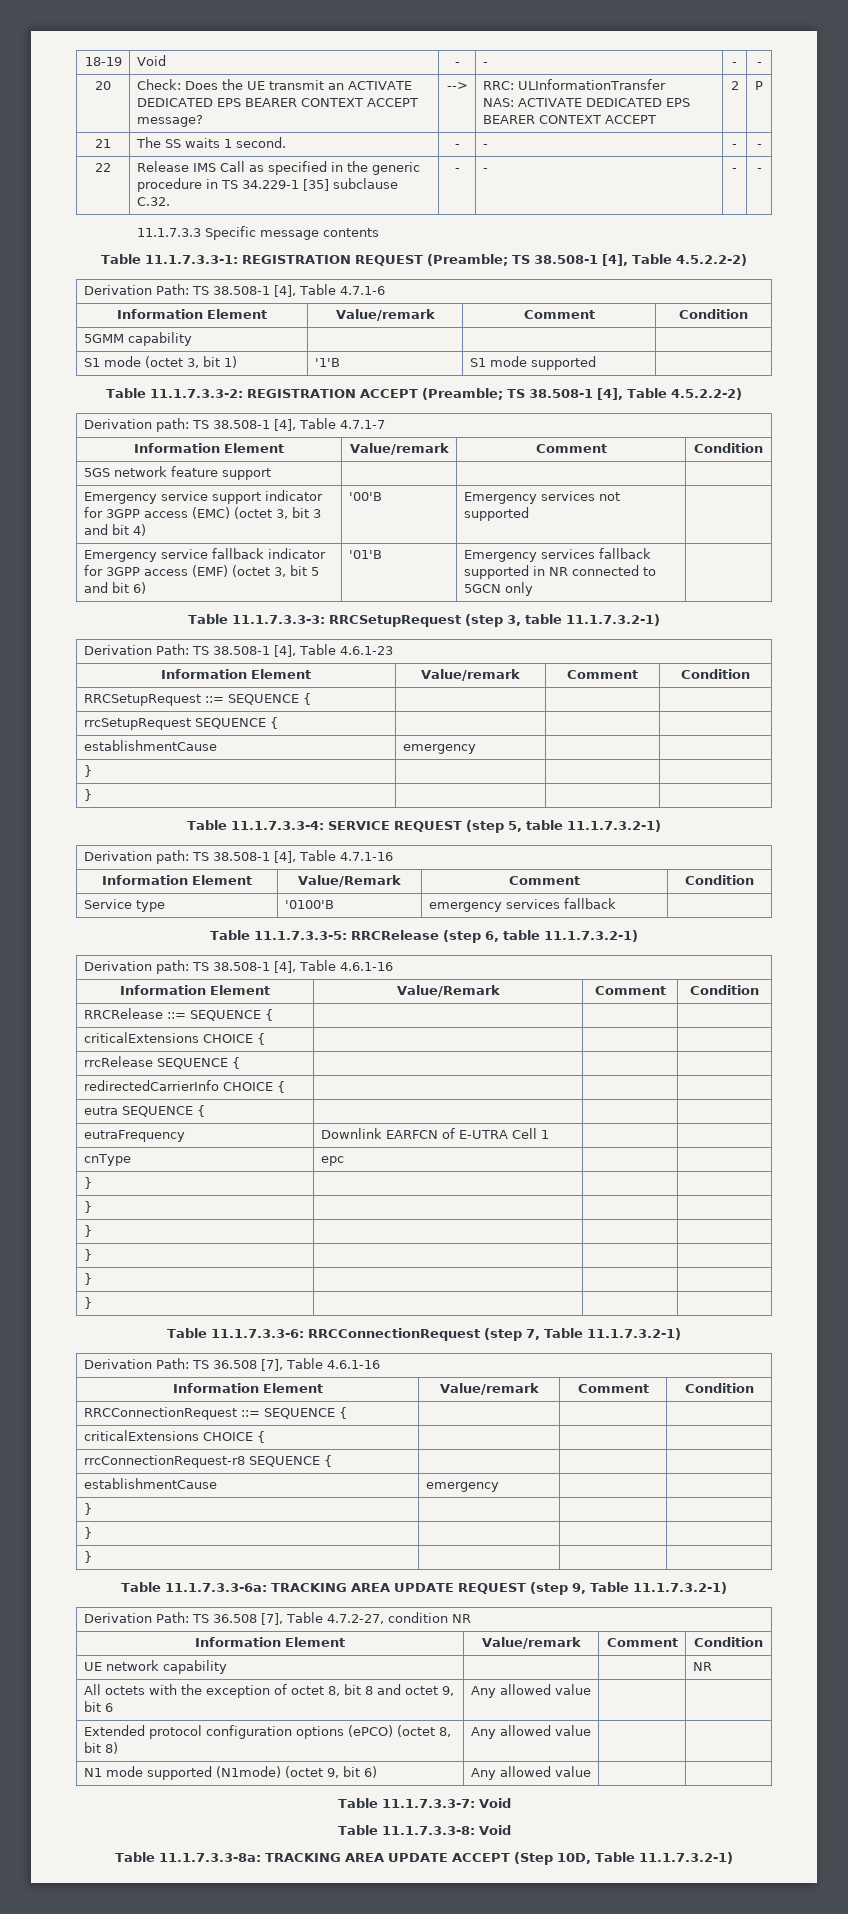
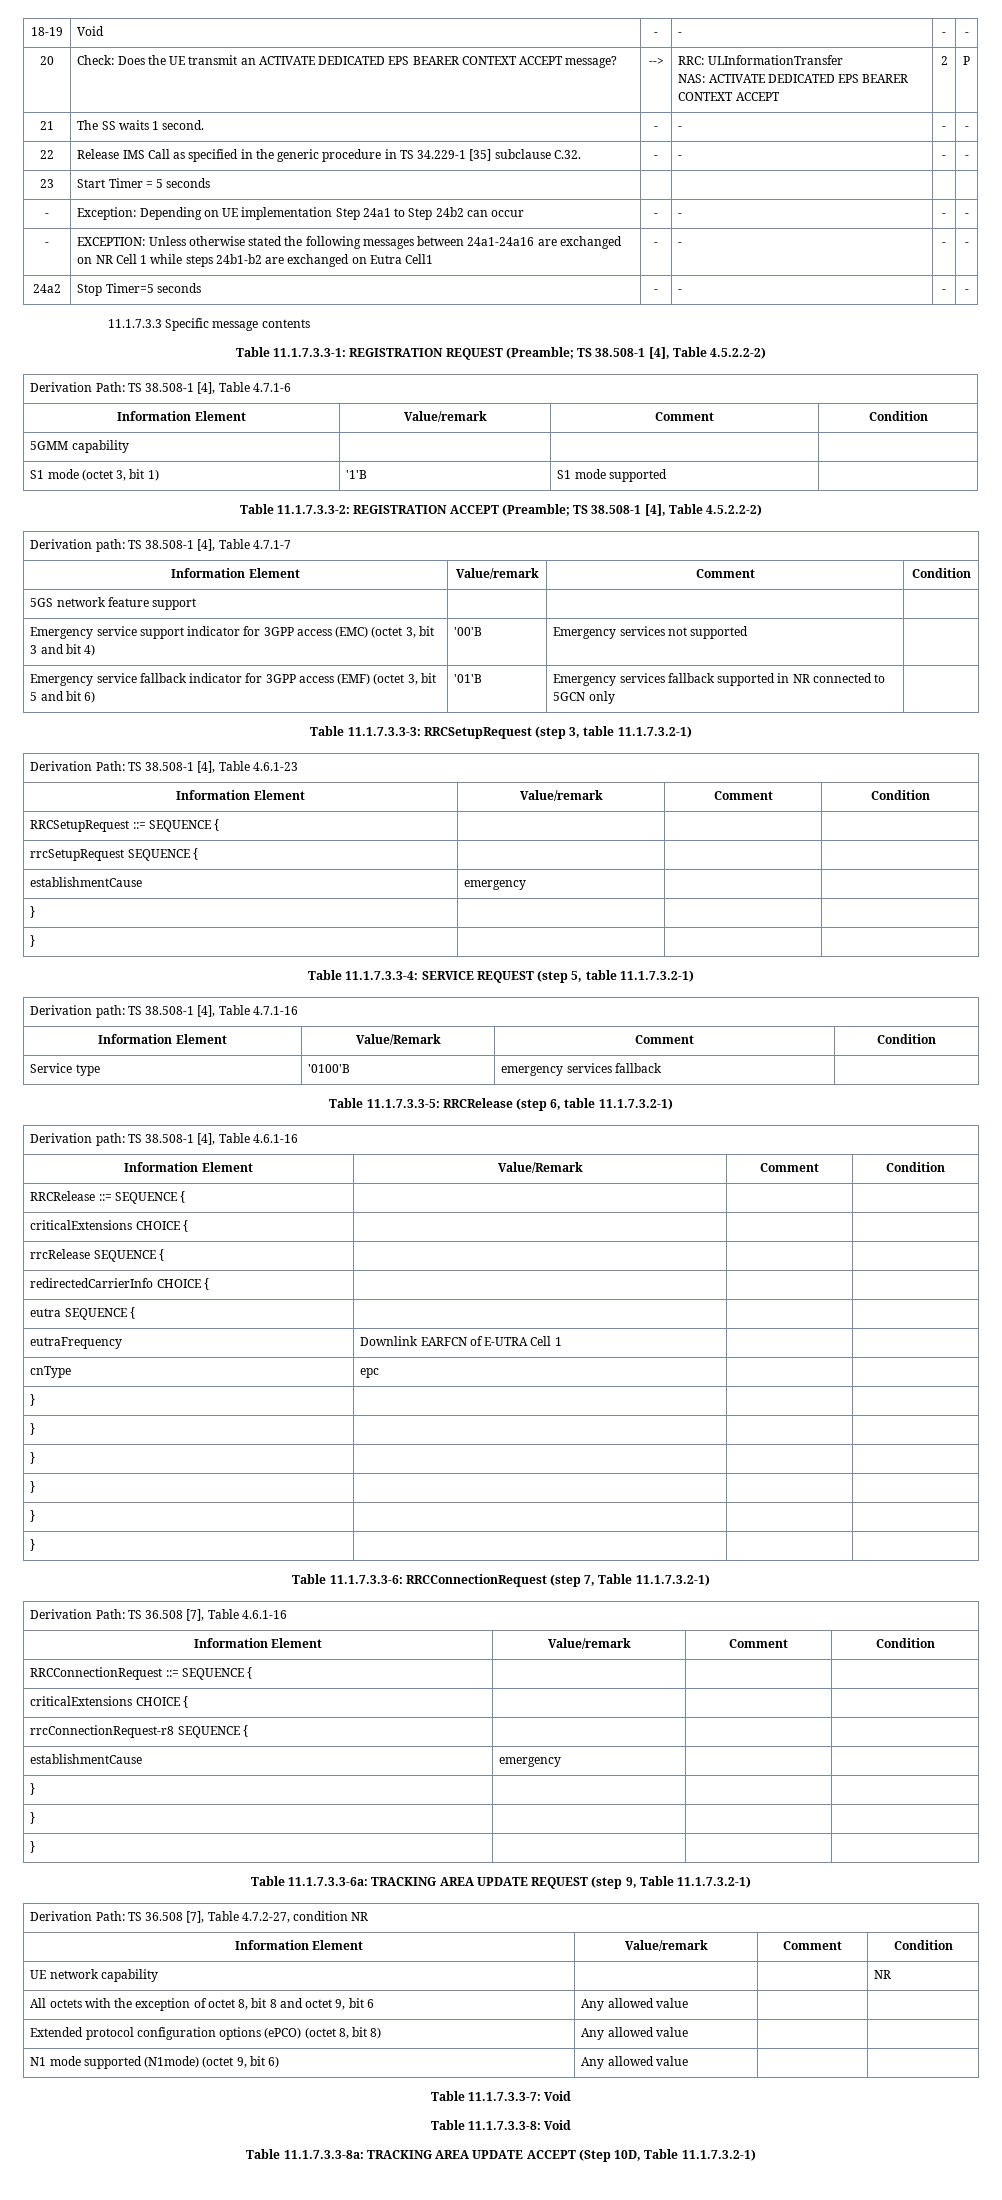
+ 23 | Start Timer = 5 seconds | | | |
+ - | Exception: Depending on UE implementation Step 24a1 to Step 24b2 can occur | - | - | - | -
+ - | EXCEPTION: Unless otherwise stated the following messages between 24a1-24a16 are exchanged on NR Cell 1 while steps 24b1-b2 are exchanged on Eutra Cell1 | - | - | - | -
+ 24a2 | Stop Timer=5 seconds | - | - | - | -

